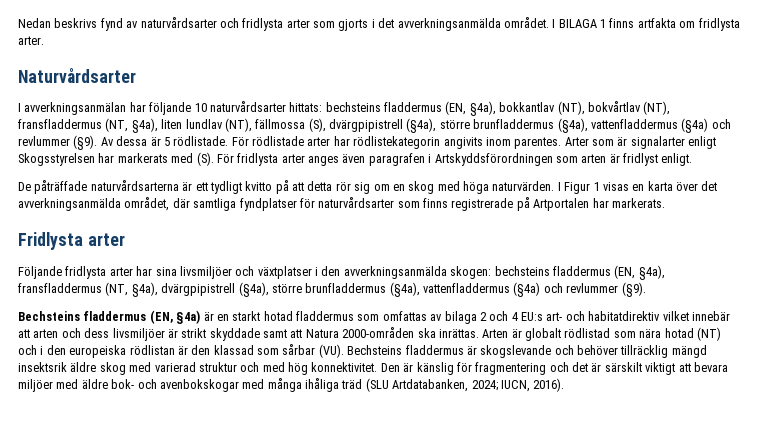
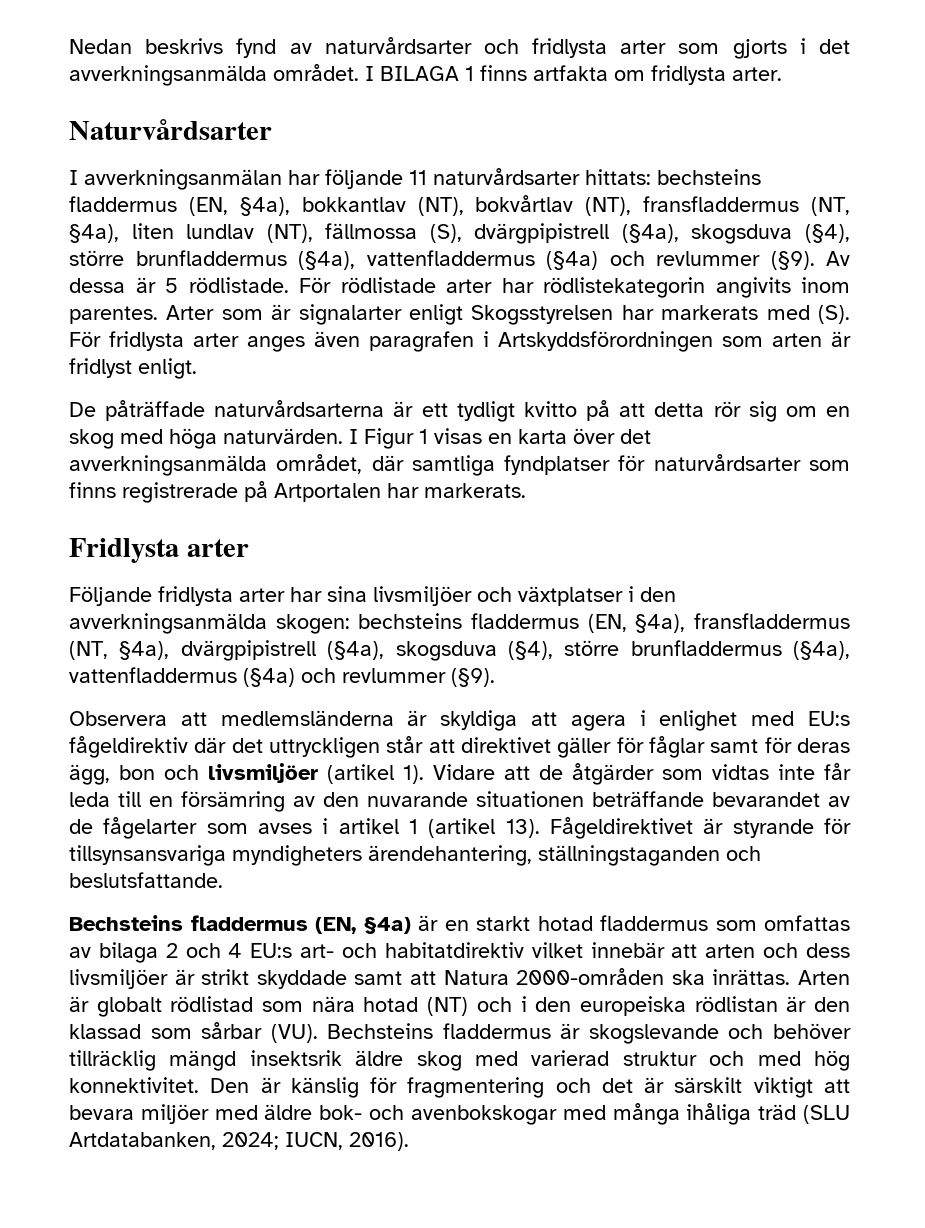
- I avverkningsanmälan har följande 10 naturvårdsarter hittats: bechsteins fladdermus (EN, §4a), bokkantlav (NT), bokvårtlav (NT), fransfladdermus (NT, §4a), liten lundlav (NT), fällmossa (S), dvärgpipistrell (§4a), större brunfladdermus (§4a), vattenfladdermus (§4a) och revlummer (§9).
+ I avverkningsanmälan har följande 11 naturvårdsarter hittats: bechsteins fladdermus (EN, §4a), bokkantlav (NT), bokvårtlav (NT), fransfladdermus (NT, §4a), liten lundlav (NT), fällmossa (S), dvärgpipistrell (§4a), skogsduva (§4), större brunfladdermus (§4a), vattenfladdermus (§4a) och revlummer (§9).
- Följande fridlysta arter har sina livsmiljöer och växtplatser i den avverkningsanmälda skogen: bechsteins fladdermus (EN, §4a), fransfladdermus (NT, §4a), dvärgpipistrell (§4a), större brunfladdermus (§4a), vattenfladdermus (§4a) och revlummer (§9).
+ Följande fridlysta arter har sina livsmiljöer och växtplatser i den avverkningsanmälda skogen: bechsteins fladdermus (EN, §4a), fransfladdermus (NT, §4a), dvärgpipistrell (§4a), skogsduva (§4), större brunfladdermus (§4a), vattenfladdermus (§4a) och revlummer (§9).
+ Observera att medlemsländerna är skyldiga att agera i enlighet med EU:s fågeldirektiv där det uttryckligen står att direktivet gäller för fåglar samt för deras ägg, bon och livsmiljöer (artikel 1). Vidare att de åtgärder som vidtas inte får leda till en försämring av den nuvarande situationen beträffande bevarandet av de fågelarter som avses i artikel 1 (artikel 13). Fågeldirektivet är styrande för tillsynsansvariga myndigheters ärendehantering, ställningstaganden och beslutsfattande.

